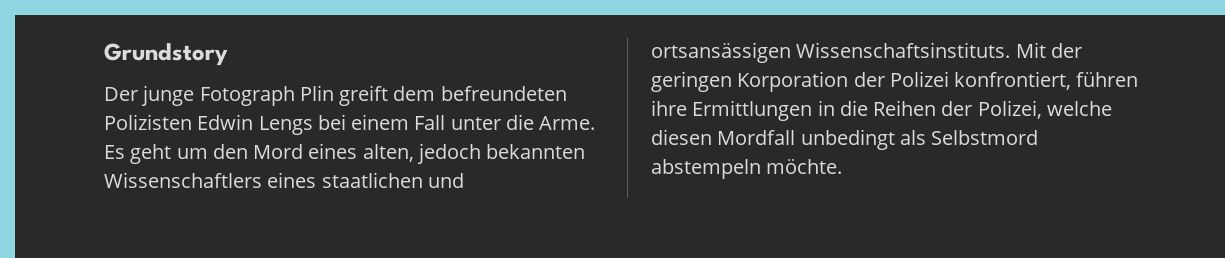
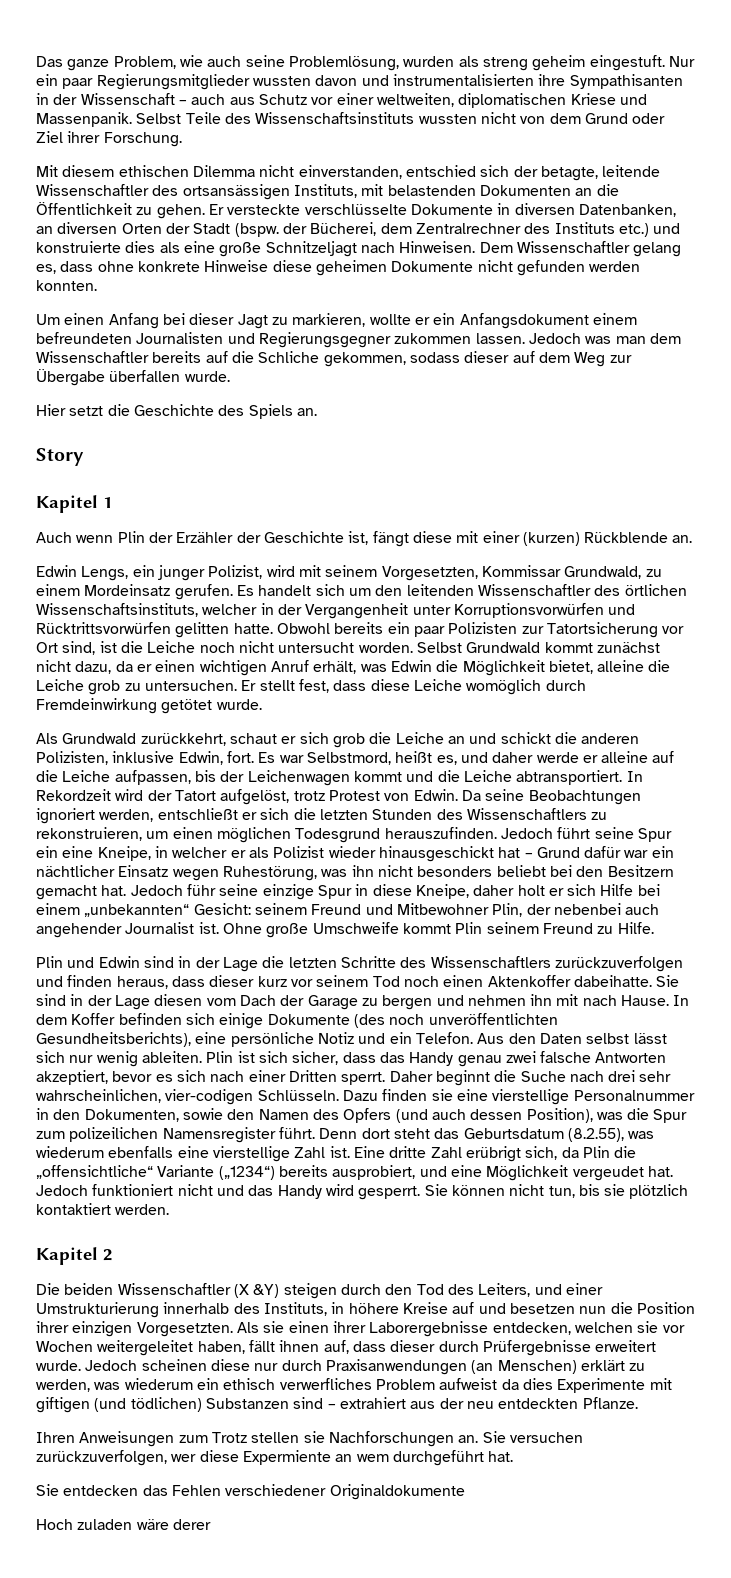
- Grundstory
- Der junge Fotograph Plin greift dem befreundeten Polizisten Edwin Lengs bei einem Fall unter die Arme. Es geht um den Mord eines alten, jedoch bekannten Wissenschaftlers eines staatlichen und ortsansässigen Wissenschaftsinstituts. Mit der geringen Korporation der Polizei konfrontiert, führen ihre Ermittlungen in die Reihen der Polizei, welche diesen Mordfall unbedingt als Selbstmord abstempeln möchte.
+ Das ganze Problem, wie auch seine Problemlösung, wurden als streng geheim eingestuft. Nur ein paar Regierungsmitglieder wussten davon und instrumentalisierten ihre Sympathisanten in der Wissenschaft – auch aus Schutz vor einer weltweiten, diplomatischen Kriese und Massenpanik. Selbst Teile des Wissenschaftsinstituts wussten nicht von dem Grund oder Ziel ihrer Forschung.
+ Mit diesem ethischen Dilemma nicht einverstanden, entschied sich der betagte, leitende Wissenschaftler des ortsansässigen Instituts, mit belastenden Dokumenten an die Öffentlichkeit zu gehen. Er versteckte verschlüsselte Dokumente in diversen Datenbanken, an diversen Orten der Stadt (bspw. der Bücherei, dem Zentralrechner des Instituts etc.) und konstruierte dies als eine große Schnitzeljagt nach Hinweisen. Dem Wissenschaftler gelang es, dass ohne konkrete Hinweise diese geheimen Dokumente nicht gefunden werden konnten.
+ Um einen Anfang bei dieser Jagt zu markieren, wollte er ein Anfangsdokument einem befreundeten Journalisten und Regierungsgegner zukommen lassen. Jedoch was man dem Wissenschaftler bereits auf die Schliche gekommen, sodass dieser auf dem Weg zur Übergabe überfallen wurde.
+ Hier setzt die Geschichte des Spiels an.
+ Story
+ Kapitel 1
+ Auch wenn Plin der Erzähler der Geschichte ist, fängt diese mit einer (kurzen) Rückblende an.
+ Edwin Lengs, ein junger Polizist, wird mit seinem Vorgesetzten, Kommissar Grundwald, zu einem Mordeinsatz gerufen. Es handelt sich um den leitenden Wissenschaftler des örtlichen Wissenschaftsinstituts, welcher in der Vergangenheit unter Korruptionsvorwürfen und Rücktrittsvorwürfen gelitten hatte. Obwohl bereits ein paar Polizisten zur Tatortsicherung vor Ort sind, ist die Leiche noch nicht untersucht worden. Selbst Grundwald kommt zunächst nicht dazu, da er einen wichtigen Anruf erhält, was Edwin die Möglichkeit bietet, alleine die Leiche grob zu untersuchen. Er stellt fest, dass diese Leiche womöglich durch Fremdeinwirkung getötet wurde.
+ Als Grundwald zurückkehrt, schaut er sich grob die Leiche an und schickt die anderen Polizisten, inklusive Edwin, fort. Es war Selbstmord, heißt es, und daher werde er alleine auf die Leiche aufpassen, bis der Leichenwagen kommt und die Leiche abtransportiert. In Rekordzeit wird der Tatort aufgelöst, trotz Protest von Edwin. Da seine Beobachtungen ignoriert werden, entschließt er sich die letzten Stunden des Wissenschaftlers zu rekonstruieren, um einen möglichen Todesgrund herauszufinden. Jedoch führt seine Spur ein eine Kneipe, in welcher er als Polizist wieder hinausgeschickt hat – Grund dafür war ein nächtlicher Einsatz wegen Ruhestörung, was ihn nicht besonders beliebt bei den Besitzern gemacht hat. Jedoch führ seine einzige Spur in diese Kneipe, daher holt er sich Hilfe bei einem „unbekannten“ Gesicht: seinem Freund und Mitbewohner Plin, der nebenbei auch angehender Journalist ist. Ohne große Umschweife kommt Plin seinem Freund zu Hilfe.
+ Plin und Edwin sind in der Lage die letzten Schritte des Wissenschaftlers zurückzuverfolgen und finden heraus, dass dieser kurz vor seinem Tod noch einen Aktenkoffer dabeihatte. Sie sind in der Lage diesen vom Dach der Garage zu bergen und nehmen ihn mit nach Hause. In dem Koffer befinden sich einige Dokumente (des noch unveröffentlichten Gesundheitsberichts), eine persönliche Notiz und ein Telefon. Aus den Daten selbst lässt sich nur wenig ableiten. Plin ist sich sicher, dass das Handy genau zwei falsche Antworten akzeptiert, bevor es sich nach einer Dritten sperrt. Daher beginnt die Suche nach drei sehr wahrscheinlichen, vier-codigen Schlüsseln. Dazu finden sie eine vierstellige Personalnummer in den Dokumenten, sowie den Namen des Opfers (und auch dessen Position), was die Spur zum polizeilichen Namensregister führt. Denn dort steht das Geburtsdatum (8.2.55), was wiederum ebenfalls eine vierstellige Zahl ist. Eine dritte Zahl erübrigt sich, da Plin die „offensichtliche“ Variante („1234“) bereits ausprobiert, und eine Möglichkeit vergeudet hat. Jedoch funktioniert nicht und das Handy wird gesperrt. Sie können nicht tun, bis sie plötzlich kontaktiert werden.
+ Kapitel 2
+ Die beiden Wissenschaftler (X &Y) steigen durch den Tod des Leiters, und einer Umstrukturierung innerhalb des Instituts, in höhere Kreise auf und besetzen nun die Position ihrer einzigen Vorgesetzten. Als sie einen ihrer Laborergebnisse entdecken, welchen sie vor Wochen weitergeleitet haben, fällt ihnen auf, dass dieser durch Prüfergebnisse erweitert wurde. Jedoch scheinen diese nur durch Praxisanwendungen (an Menschen) erklärt zu werden, was wiederum ein ethisch verwerfliches Problem aufweist da dies Experimente mit giftigen (und tödlichen) Substanzen sind – extrahiert aus der neu entdeckten Pflanze.
+ Ihren Anweisungen zum Trotz stellen sie Nachforschungen an. Sie versuchen zurückzuverfolgen, wer diese Expermiente an wem durchgeführt hat.
+ Sie entdecken das Fehlen verschiedener Originaldokumente
+ Hoch zuladen wäre derer

